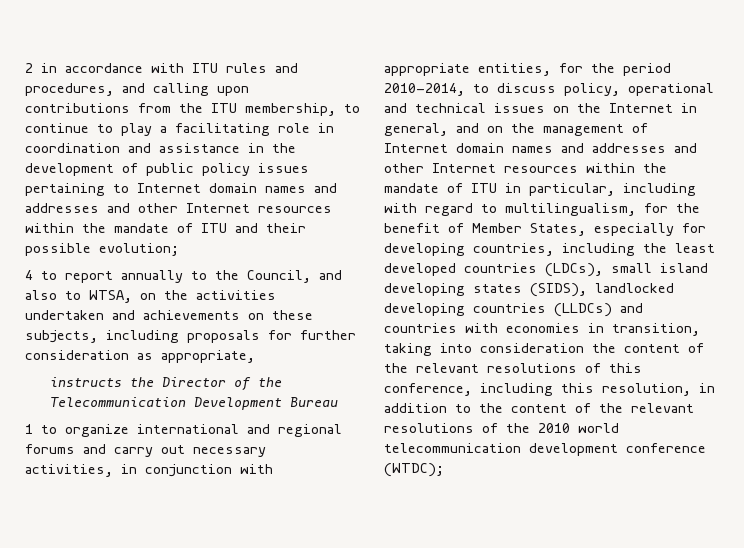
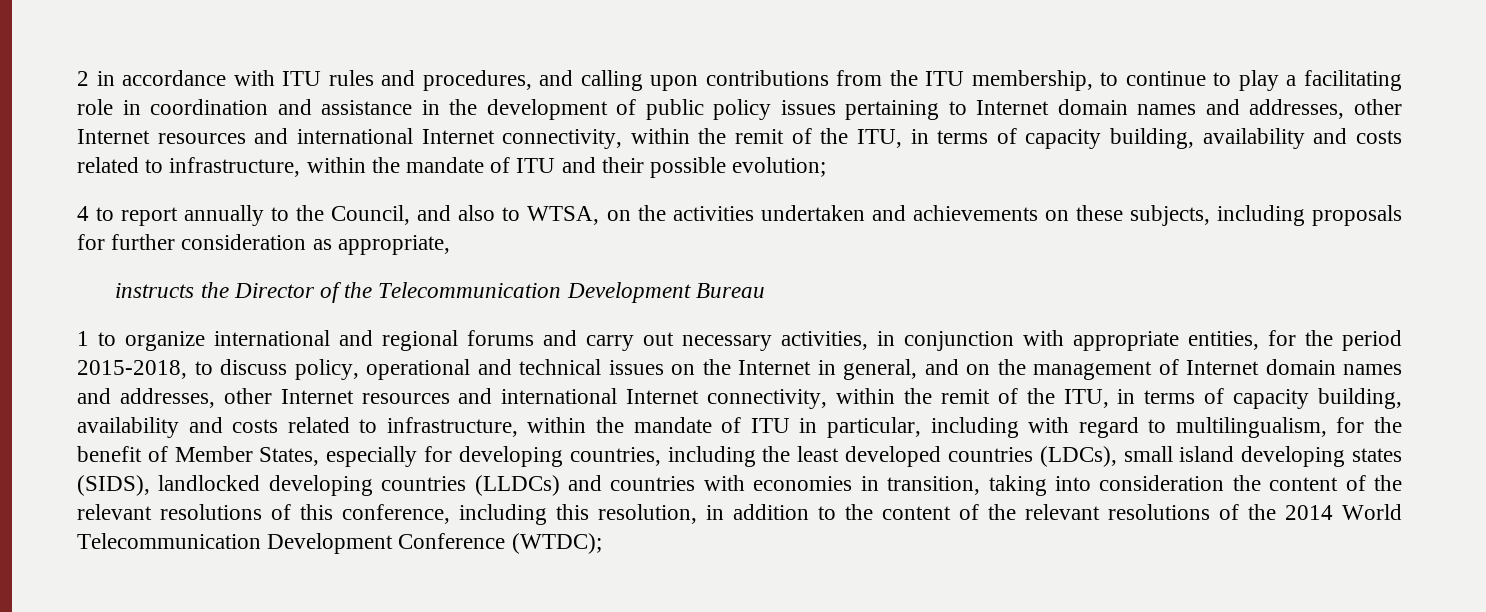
- 2 in accordance with ITU rules and procedures, and calling upon contributions from the ITU membership, to continue to play a facilitating role in coordination and assistance in the development of public policy issues pertaining to Internet domain names and addresses and other Internet resources within the mandate of ITU and their possible evolution;
+ 2 in accordance with ITU rules and procedures, and calling upon contributions from the ITU membership, to continue to play a facilitating role in coordination and assistance in the development of public policy issues pertaining to Internet domain names and addresses, other Internet resources and international Internet connectivity, within the remit of the ITU, in terms of capacity building, availability and costs related to infrastructure, within the mandate of ITU and their possible evolution;
- 1 to organize international and regional forums and carry out necessary activities, in conjunction with appropriate entities, for the period 2010-2014, to discuss policy, operational and technical issues on the Internet in general, and on the management of Internet domain names and addresses and other Internet resources within the mandate of ITU in particular, including with regard to multilingualism, for the benefit of Member States, especially for developing countries, including the least developed countries (LDCs), small island developing states (SIDS), landlocked developing countries (LLDCs) and countries with economies in transition, taking into consideration the content of the relevant resolutions of this conference, including this resolution, in addition to the content of the relevant resolutions of the 2010 world telecommunication development conference (WTDC);
+ 1 to organize international and regional forums and carry out necessary activities, in conjunction with appropriate entities, for the period 2015-2018, to discuss policy, operational and technical issues on the Internet in general, and on the management of Internet domain names and addresses, other Internet resources and international Internet connectivity, within the remit of the ITU, in terms of capacity building, availability and costs related to infrastructure, within the mandate of ITU in particular, including with regard to multilingualism, for the benefit of Member States, especially for developing countries, including the least developed countries (LDCs), small island developing states (SIDS), landlocked developing countries (LLDCs) and countries with economies in transition, taking into consideration the content of the relevant resolutions of this conference, including this resolution, in addition to the content of the relevant resolutions of the 2014 World Telecommunication Development Conference (WTDC);

